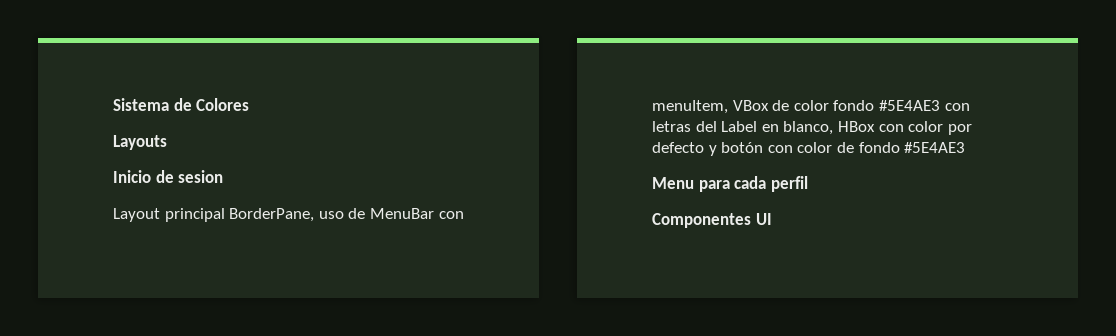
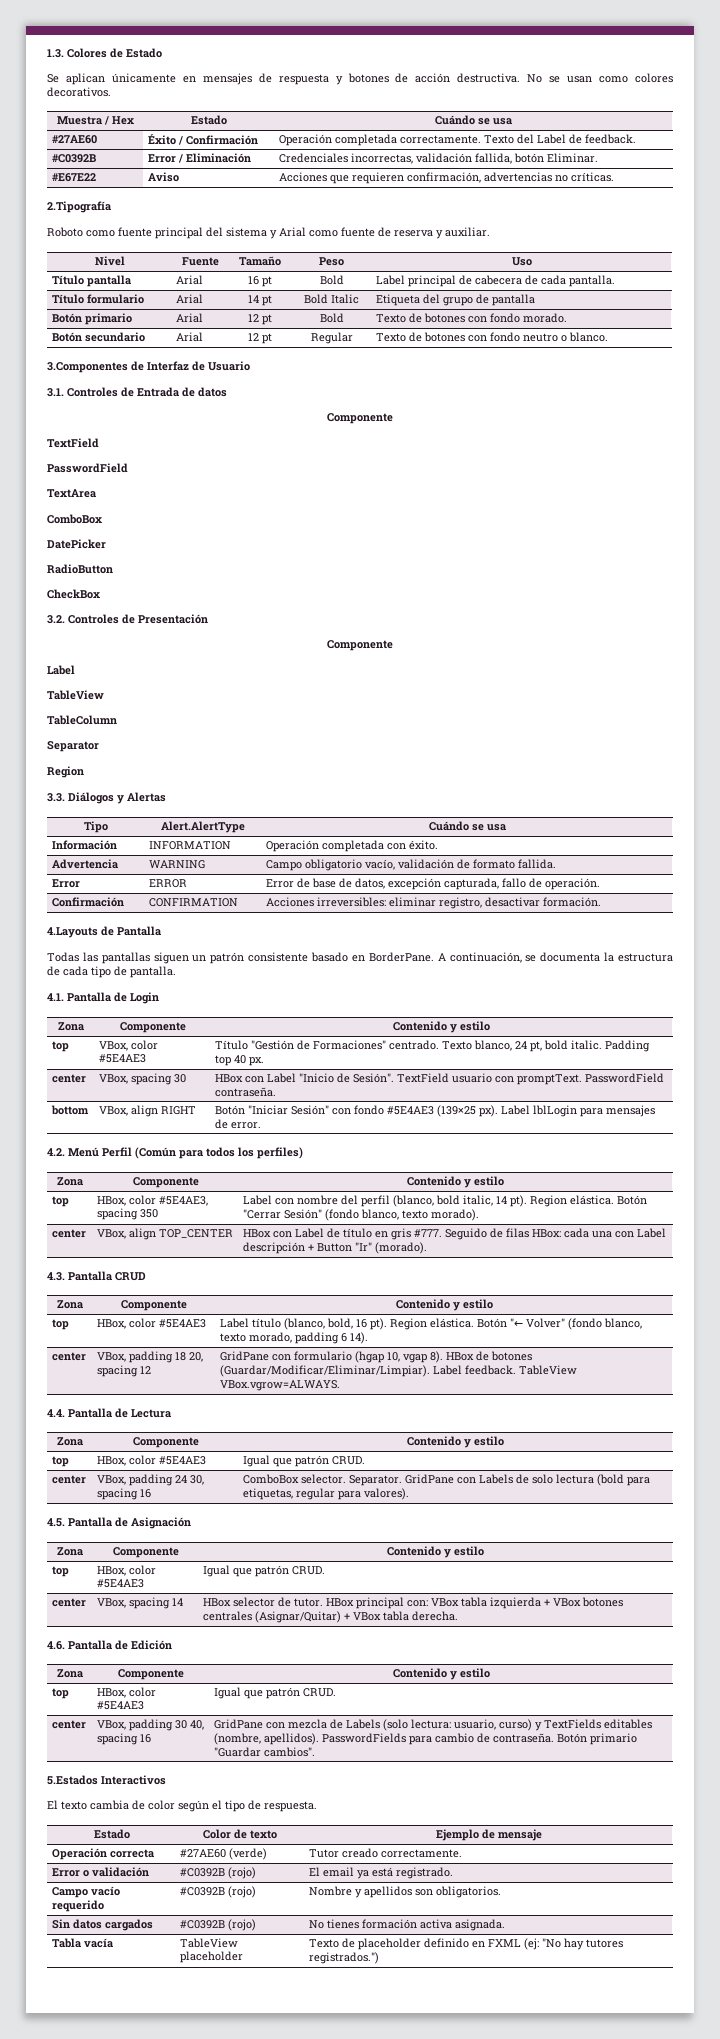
- Sistema de Colores
- Layouts
- Inicio de sesion
- Layout principal BorderPane, uso de MenuBar con menuItem, VBox de color fondo #5E4AE3 con letras del Label en blanco, HBox con color por defecto y botón con color de fondo #5E4AE3
- Menu para cada perfil
- Componentes UI
+ 1.3. Colores de Estado
+ Se aplican únicamente en mensajes de respuesta y botones de acción destructiva. No se usan como colores decorativos.
+ Muestra / Hex | Estado | Cuándo se usa
+ #27AE60 | Éxito / Confirmación | Operación completada correctamente. Texto del Label de feedback.
+ #C0392B | Error / Eliminación | Credenciales incorrectas, validación fallida, botón Eliminar.
+ #E67E22 | Aviso | Acciones que requieren confirmación, advertencias no críticas.
+ 2.Tipografía
+ Roboto como fuente principal del sistema y Arial como fuente de reserva y auxiliar.
+ Nivel | Fuente | Tamaño | Peso | Uso
+ Título pantalla | Arial | 16 pt | Bold | Label principal de cabecera de cada pantalla.
+ Título formulario | Arial | 14 pt | Bold Italic | Etiqueta del grupo de pantalla
+ Botón primario | Arial | 12 pt | Bold | Texto de botones con fondo morado.
+ Botón secundario | Arial | 12 pt | Regular | Texto de botones con fondo neutro o blanco.
+ 3.Componentes de Interfaz de Usuario
+ 3.1. Controles de Entrada de datos
+ Componente
+ TextField
+ PasswordField
+ TextArea
+ ComboBox
+ DatePicker
+ RadioButton
+ CheckBox
+ 3.2. Controles de Presentación
+ Componente
+ Label
+ TableView
+ TableColumn
+ Separator
+ Region
+ 3.3. Diálogos y Alertas
+ Tipo | Alert.AlertType | Cuándo se usa
+ Información | INFORMATION | Operación completada con éxito.
+ Advertencia | WARNING | Campo obligatorio vacío, validación de formato fallida.
+ Error | ERROR | Error de base de datos, excepción capturada, fallo de operación.
+ Confirmación | CONFIRMATION | Acciones irreversibles: eliminar registro, desactivar formación.
+ 4.Layouts de Pantalla
+ Todas las pantallas siguen un patrón consistente basado en BorderPane. A continuación, se documenta la estructura de cada tipo de pantalla.
+ 4.1. Pantalla de Login
+ Zona | Componente | Contenido y estilo
+ top | VBox, color #5E4AE3 | Título "Gestión de Formaciones" centrado. Texto blanco, 24 pt, bold italic. Padding top 40 px.
+ center | VBox, spacing 30 | HBox con Label "Inicio de Sesión". TextField usuario con promptText. PasswordField contraseña.
+ bottom | VBox, align RIGHT | Botón "Iniciar Sesión" con fondo #5E4AE3 (139×25 px). Label lblLogin para mensajes de error.
+ 4.2. Menú Perfil (Común para todos los perfiles)
+ Zona | Componente | Contenido y estilo
+ top | HBox, color #5E4AE3, spacing 350 | Label con nombre del perfil (blanco, bold italic, 14 pt). Region elástica. Botón "Cerrar Sesión" (fondo blanco, texto morado).
+ center | VBox, align TOP_CENTER | HBox con Label de título en gris #777. Seguido de filas HBox: cada una con Label descripción + Button "Ir" (morado).
+ 4.3. Pantalla CRUD
+ Zona | Componente | Contenido y estilo
+ top | HBox, color #5E4AE3 | Label título (blanco, bold, 16 pt). Region elástica. Botón "← Volver" (fondo blanco, texto morado, padding 6 14).
+ center | VBox, padding 18 20, spacing 12 | GridPane con formulario (hgap 10, vgap 8). HBox de botones (Guardar/Modificar/Eliminar/Limpiar). Label feedback. TableView VBox.vgrow=ALWAYS.
+ 4.4. Pantalla de Lectura
+ Zona | Componente | Contenido y estilo
+ top | HBox, color #5E4AE3 | Igual que patrón CRUD.
+ center | VBox, padding 24 30, spacing 16 | ComboBox selector. Separator. GridPane con Labels de solo lectura (bold para etiquetas, regular para valores).
+ 4.5. Pantalla de Asignación
+ Zona | Componente | Contenido y estilo
+ top | HBox, color #5E4AE3 | Igual que patrón CRUD.
+ center | VBox, spacing 14 | HBox selector de tutor. HBox principal con: VBox tabla izquierda + VBox botones centrales (Asignar/Quitar) + VBox tabla derecha.
+ 4.6. Pantalla de Edición
+ Zona | Componente | Contenido y estilo
+ top | HBox, color #5E4AE3 | Igual que patrón CRUD.
+ center | VBox, padding 30 40, spacing 16 | GridPane con mezcla de Labels (solo lectura: usuario, curso) y TextFields editables (nombre, apellidos). PasswordFields para cambio de contraseña. Botón primario "Guardar cambios".
+ 5.Estados Interactivos
+ El texto cambia de color según el tipo de respuesta.
+ Estado | Color de texto | Ejemplo de mensaje
+ Operación correcta | #27AE60 (verde) | Tutor creado correctamente.
+ Error o validación | #C0392B (rojo) | El email ya está registrado.
+ Campo vacío requerido | #C0392B (rojo) | Nombre y apellidos son obligatorios.
+ Sin datos cargados | #C0392B (rojo) | No tienes formación activa asignada.
+ Tabla vacía | TableView placeholder | Texto de placeholder definido en FXML (ej: "No hay tutores registrados.")

